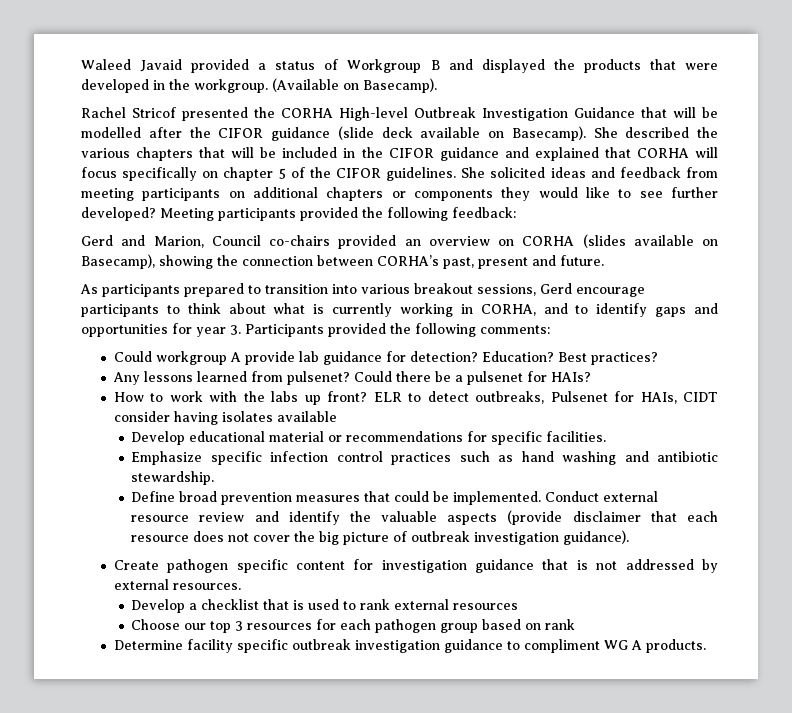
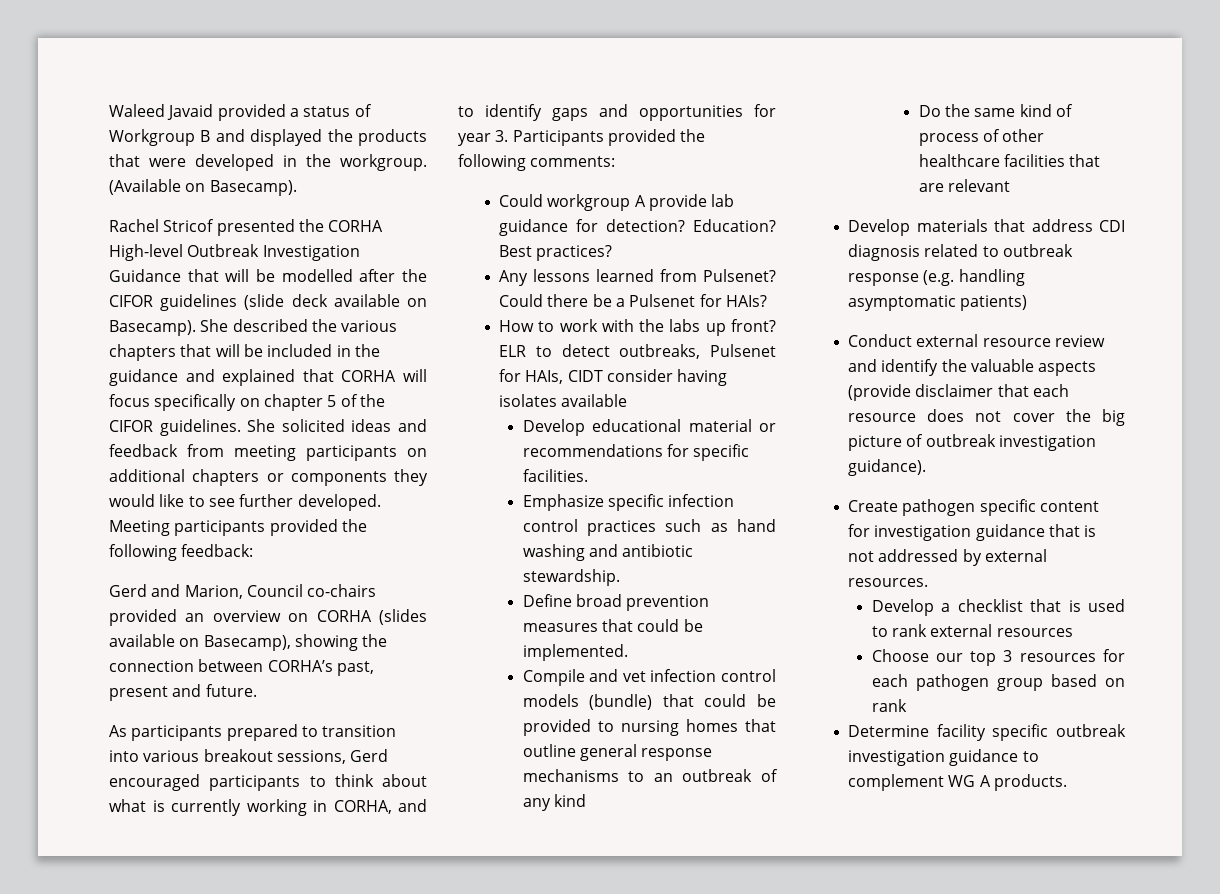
- Rachel Stricof presented the CORHA High-level Outbreak Investigation Guidance that will be modelled after the CIFOR guidance (slide deck available on Basecamp).
+ Rachel Stricof presented the CORHA High-level Outbreak Investigation Guidance that will be modelled after the CIFOR guidelines (slide deck available on Basecamp).
- She described the various chapters that will be included in the CIFOR guidance and explained that CORHA will focus specifically on chapter 5 of the CIFOR guidelines.
+ She described the various chapters that will be included in the guidance and explained that CORHA will focus specifically on chapter 5 of the CIFOR guidelines.
- She solicited ideas and feedback from meeting participants on additional chapters or components they would like to see further developed?
+ She solicited ideas and feedback from meeting participants on additional chapters or components they would like to see further developed.
- As participants prepared to transition into various breakout sessions, Gerd encourage participants to think about what is currently working in CORHA, and to identify gaps and opportunities for year 3. Participants provided the following comments:
+ As participants prepared to transition into various breakout sessions, Gerd encouraged participants to think about what is currently working in CORHA, and to identify gaps and opportunities for year 3. Participants provided the following comments:
- Any lessons learned from pulsenet?
+ Any lessons learned from Pulsenet?
- Could there be a pulsenet for HAIs?
+ Could there be a Pulsenet for HAIs?
- Define broad prevention measures that could be implemented. Conduct external resource review and identify the valuable aspects (provide disclaimer that each resource does not cover the big picture of outbreak investigation guidance).
+ Define broad prevention measures that could be implemented.
+ Compile and vet infection control models (bundle) that could be provided to nursing homes that outline general response mechanisms to an outbreak of any kind
+ Do the same kind of process of other healthcare facilities that are relevant
+ Develop materials that address CDI diagnosis related to outbreak response (e.g. handling asymptomatic patients)
+ Conduct external resource review and identify the valuable aspects (provide disclaimer that each resource does not cover the big picture of outbreak investigation guidance).
- Determine facility specific outbreak investigation guidance to compliment WG A products.
+ Determine facility specific outbreak investigation guidance to complement WG A products.

